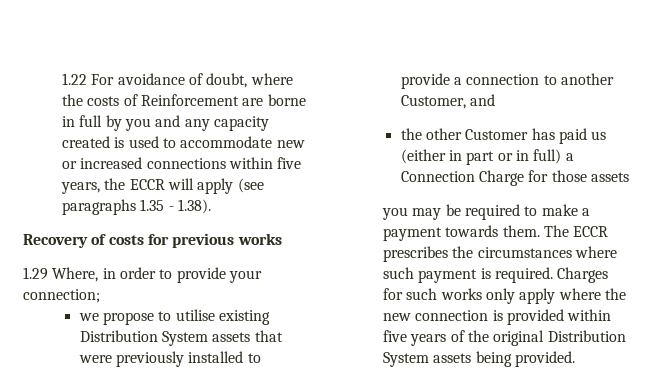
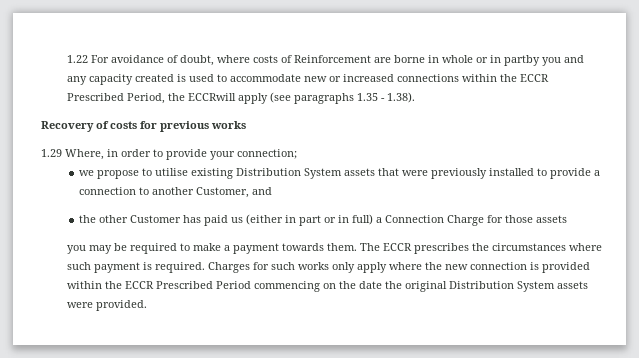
- 1.22 For avoidance of doubt, where the costs of Reinforcement are borne in full by you and any capacity created is used to accommodate new or increased connections within five years, the ECCR will apply (see paragraphs 1.35 - 1.38).
+ 1.22 For avoidance of doubt, where costs of Reinforcement are borne in whole or in partby you and any capacity created is used to accommodate new or increased connections within the ECCR Prescribed Period, the ECCRwill apply (see paragraphs 1.35 - 1.38).
- Charges for such works only apply where the new connection is provided within five years of the original Distribution System assets being provided.
+ Charges for such works only apply where the new connection is provided within the ECCR Prescribed Period commencing on the date the original Distribution System assets were provided.

